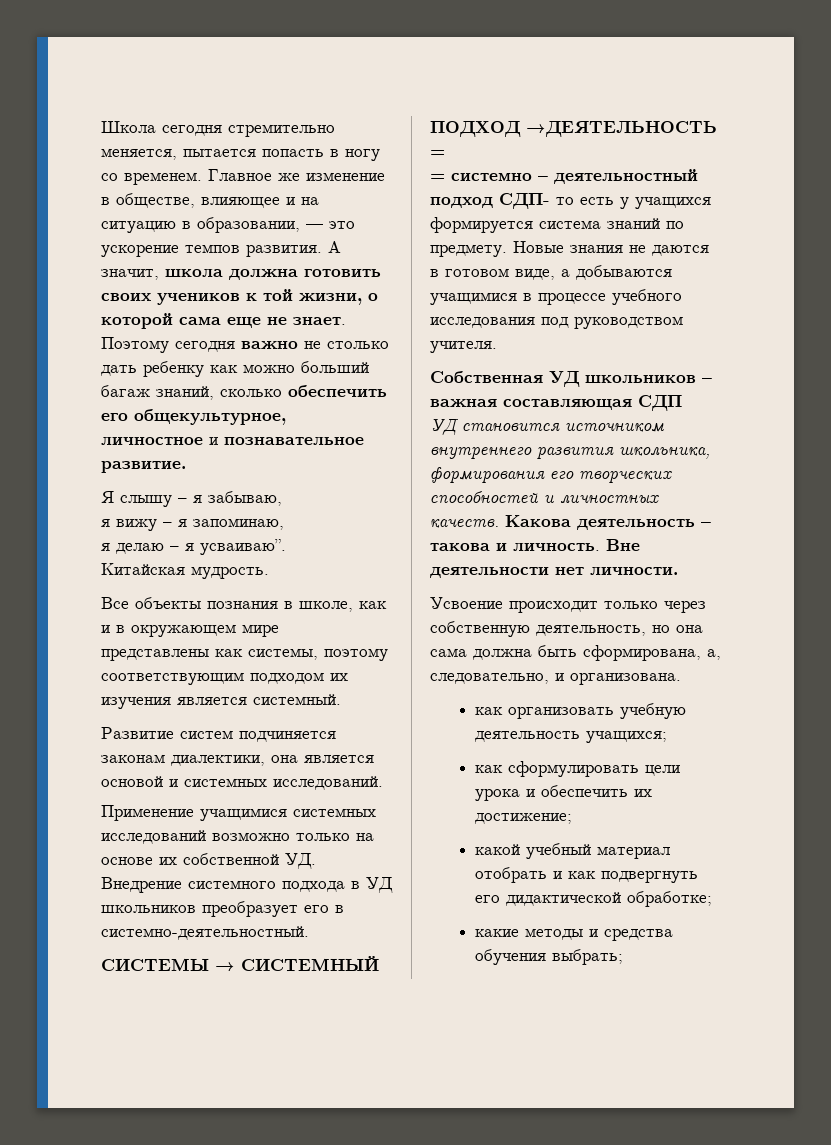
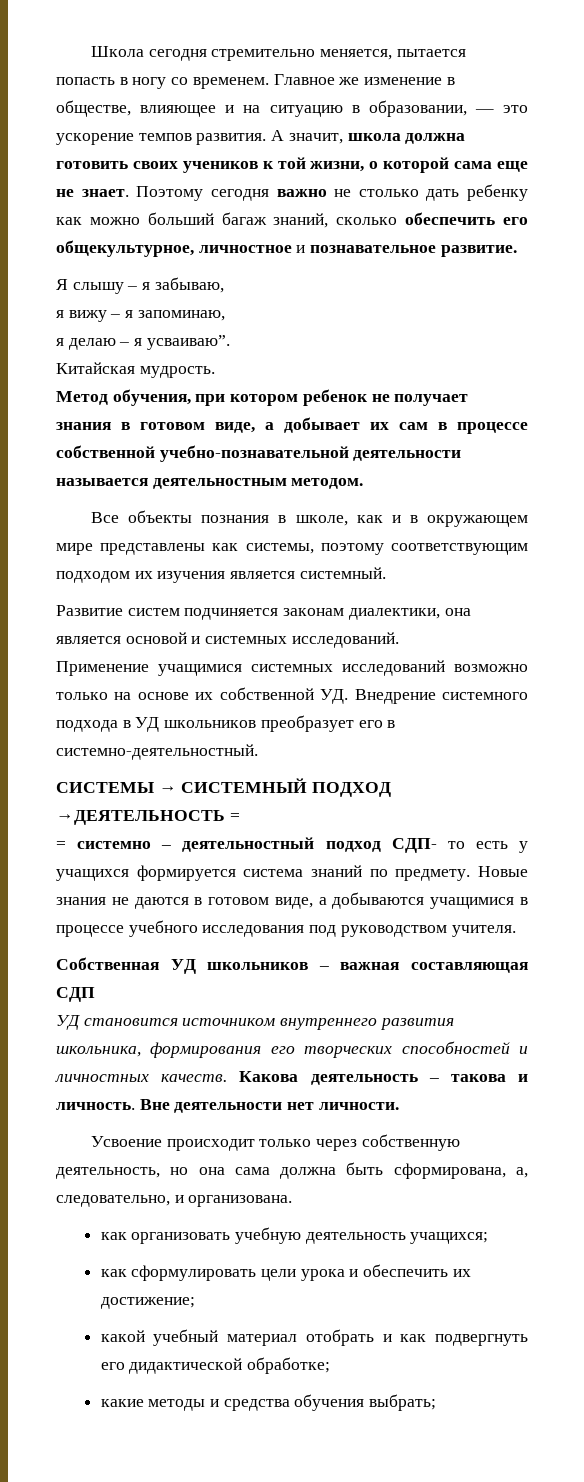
+ Метод обучения, при котором ребенок не получает знания в готовом виде, а добывает их сам в процессе собственной учебно-познавательной деятельности называется деятельностным методом.

